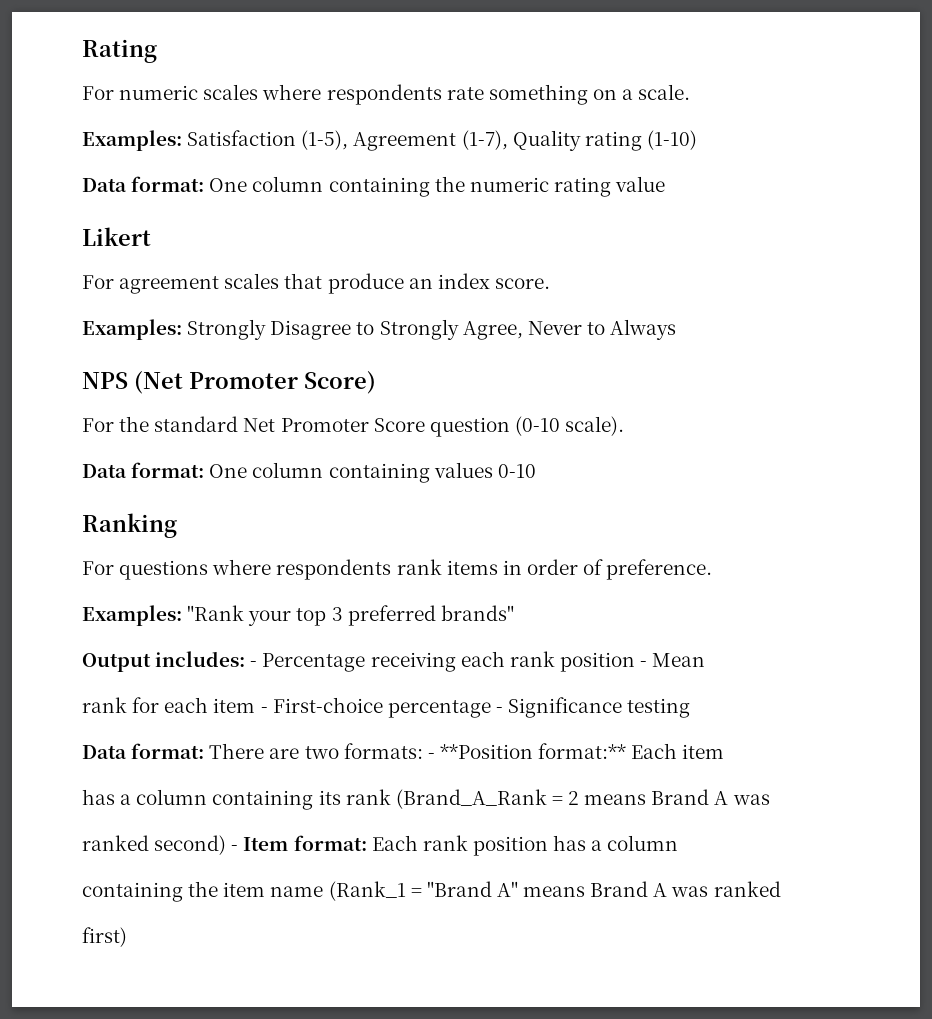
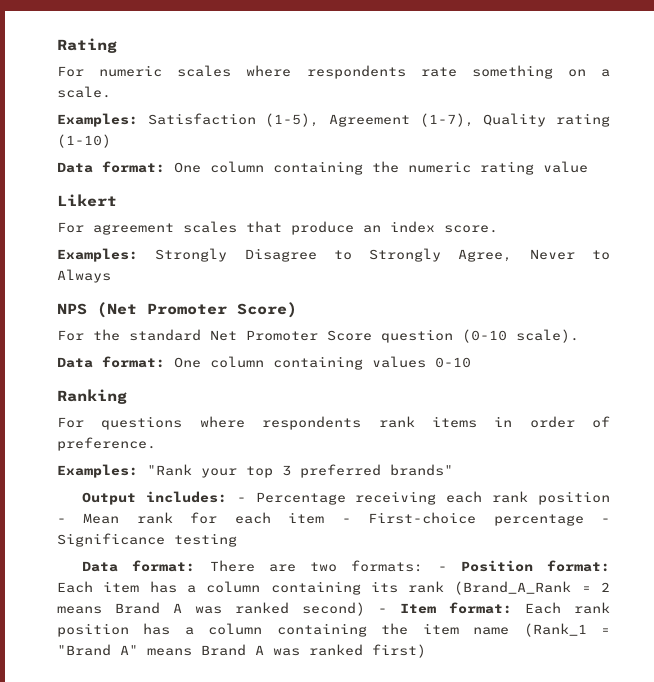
- Output includes: - Percentage receiving each rank position - Mean
- rank for each item - First-choice percentage - Significance testing
+ Output includes: - Percentage receiving each rank position - Mean rank for each item - First-choice percentage - Significance testing
- Data format: There are two formats: - **Position format:** Each item
- has a column containing its rank (Brand_A_Rank = 2 means Brand A was
- ranked second) - Item format: Each rank position has a column
- containing the item name (Rank_1 = "Brand A" means Brand A was ranked
- first)
+ Data format: There are two formats: - Position format: Each item has a column containing its rank (Brand_A_Rank = 2 means Brand A was ranked second) - Item format: Each rank position has a column containing the item name (Rank_1 = "Brand A" means Brand A was ranked first)

